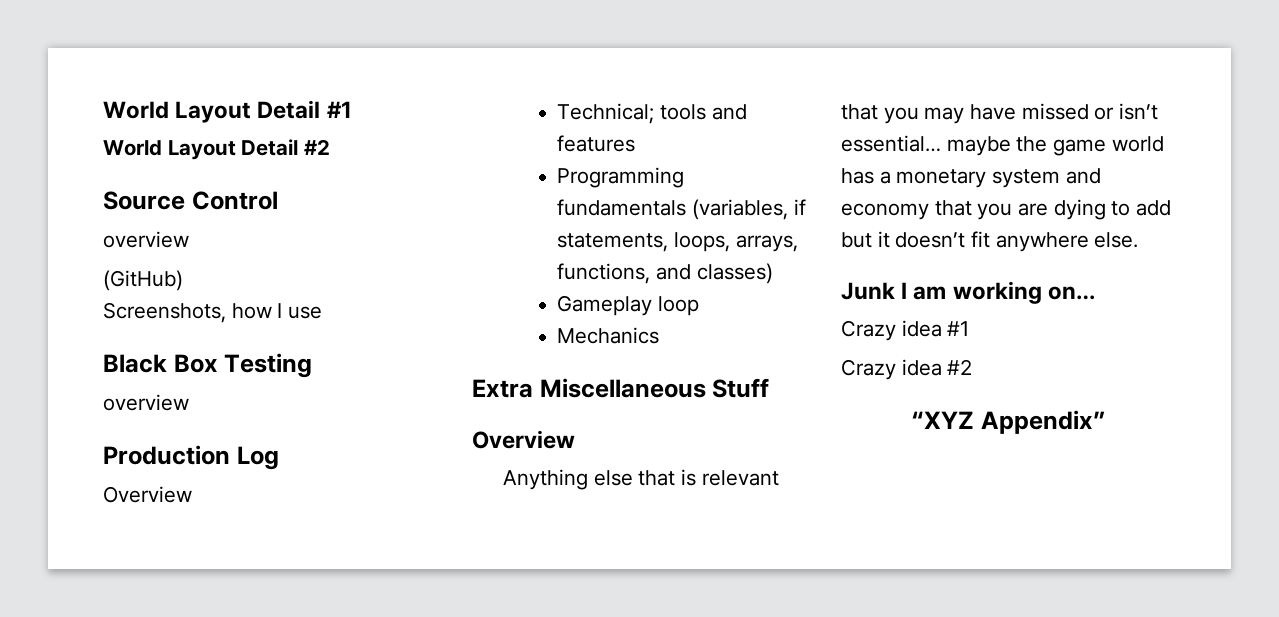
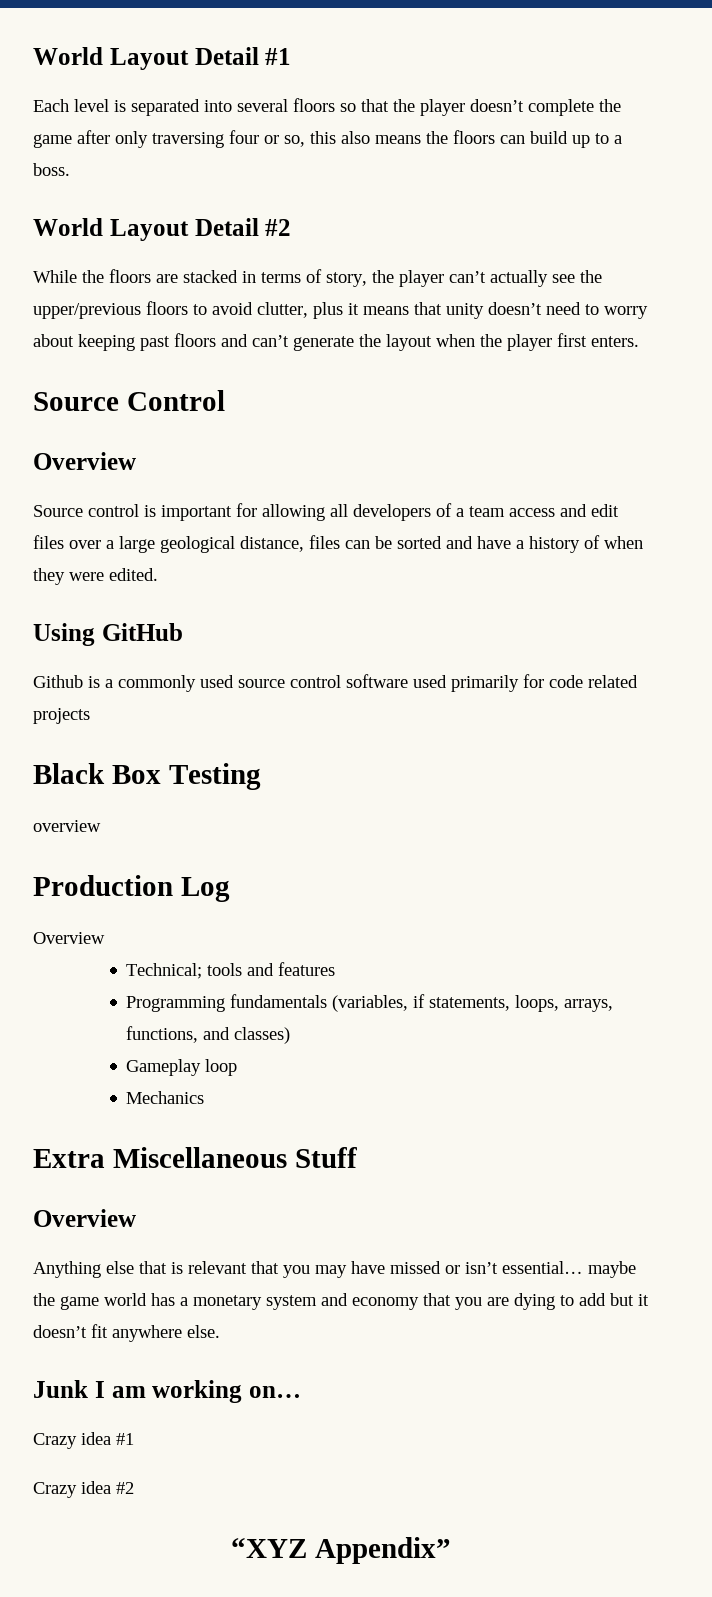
+ Each level is separated into several floors so that the player doesn’t complete the game after only traversing four or so, this also means the floors can build up to a boss.
  World Layout Detail #2
+ While the floors are stacked in terms of story, the player can’t actually see the upper/previous floors to avoid clutter, plus it means that unity doesn’t need to worry about keeping past floors and can’t generate the layout when the player first enters.
  Source Control
- overview
- (GitHub)
- Screenshots, how I use
+ Overview
+ Source control is important for allowing all developers of a team access and edit files over a large geological distance, files can be sorted and have a history of when they were edited.
+ Using GitHub
+ Github is a commonly used source control software used primarily for code related projects

